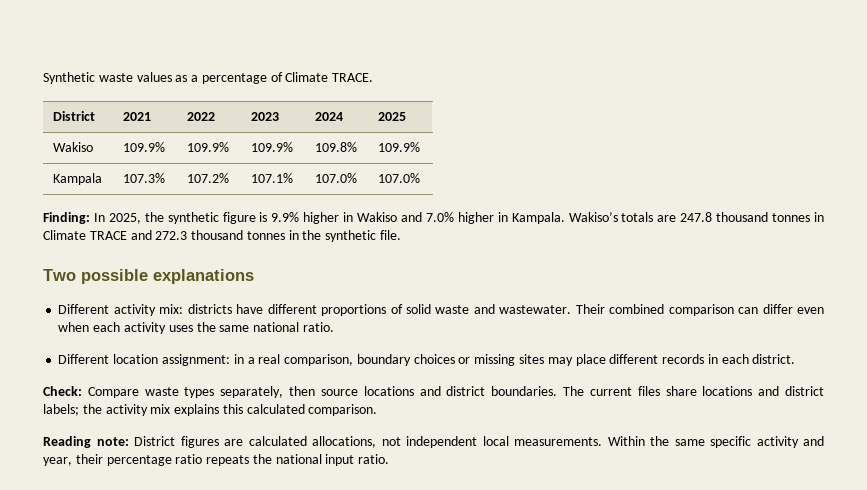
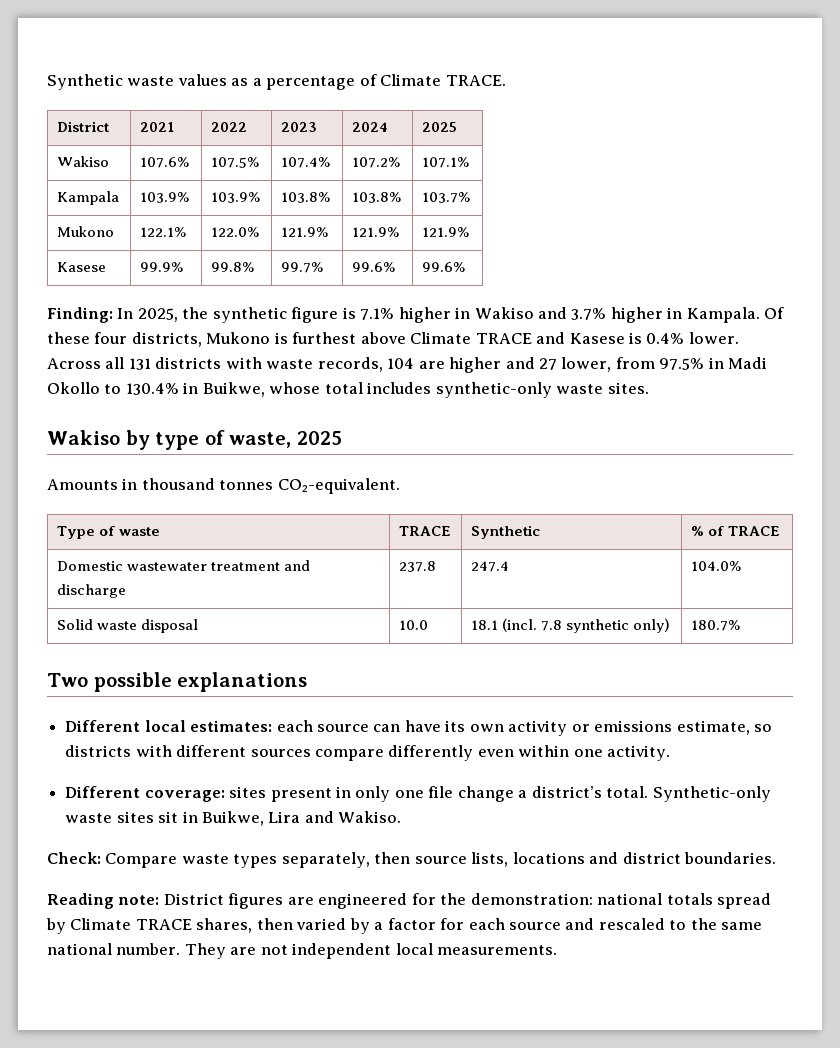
- Wakiso | 109.9% | 109.9% | 109.9% | 109.8% | 109.9%
- Kampala | 107.3% | 107.2% | 107.1% | 107.0% | 107.0%
+ Wakiso | 107.6% | 107.5% | 107.4% | 107.2% | 107.1%
+ Kampala | 103.9% | 103.9% | 103.8% | 103.8% | 103.7%
+ Mukono | 122.1% | 122.0% | 121.9% | 121.9% | 121.9%
+ Kasese | 99.9% | 99.8% | 99.7% | 99.6% | 99.6%
- Finding: In 2025, the synthetic figure is 9.9% higher in Wakiso and 7.0% higher in Kampala.
+ Finding: In 2025, the synthetic figure is 7.1% higher in Wakiso and 3.7% higher in Kampala.
- Wakiso’s totals are 247.8 thousand tonnes in Climate TRACE and 272.3 thousand tonnes in the synthetic file.
+ Of these four districts, Mukono is furthest above Climate TRACE and Kasese is 0.4% lower. Across all 131 districts with waste records, 104 are higher and 27 lower, from 97.5% in Madi Okollo to 130.4% in Buikwe, whose total includes synthetic-only waste sites.
+ Wakiso by type of waste, 2025
+ Amounts in thousand tonnes CO₂-equivalent.
+ Type of waste | TRACE | Synthetic | % of TRACE
+ Domestic wastewater treatment and discharge | 237.8 | 247.4 | 104.0%
+ Solid waste disposal | 10.0 | 18.1 (incl. 7.8 synthetic only) | 180.7%
  Two possible explanations
- Different activity mix: districts have different proportions of solid waste and wastewater. Their combined comparison can differ even when each activity uses the same national ratio.
- Different location assignment: in a real comparison, boundary choices or missing sites may place different records in each district.
+ Different local estimates: each source can have its own activity or emissions estimate, so districts with different sources compare differently even within one activity.
+ Different coverage: sites present in only one file change a district’s total. Synthetic-only waste sites sit in Buikwe, Lira and Wakiso.
- Check: Compare waste types separately, then source locations and district boundaries. The current files share locations and district labels; the activity mix explains this calculated comparison.
+ Check: Compare waste types separately, then source lists, locations and district boundaries.
- Reading note: District figures are calculated allocations, not independent local measurements. Within the same specific activity and year, their percentage ratio repeats the national input ratio.
+ Reading note: District figures are engineered for the demonstration: national totals spread by Climate TRACE shares, then varied by a factor for each source and rescaled to the same national number. They are not independent local measurements.

